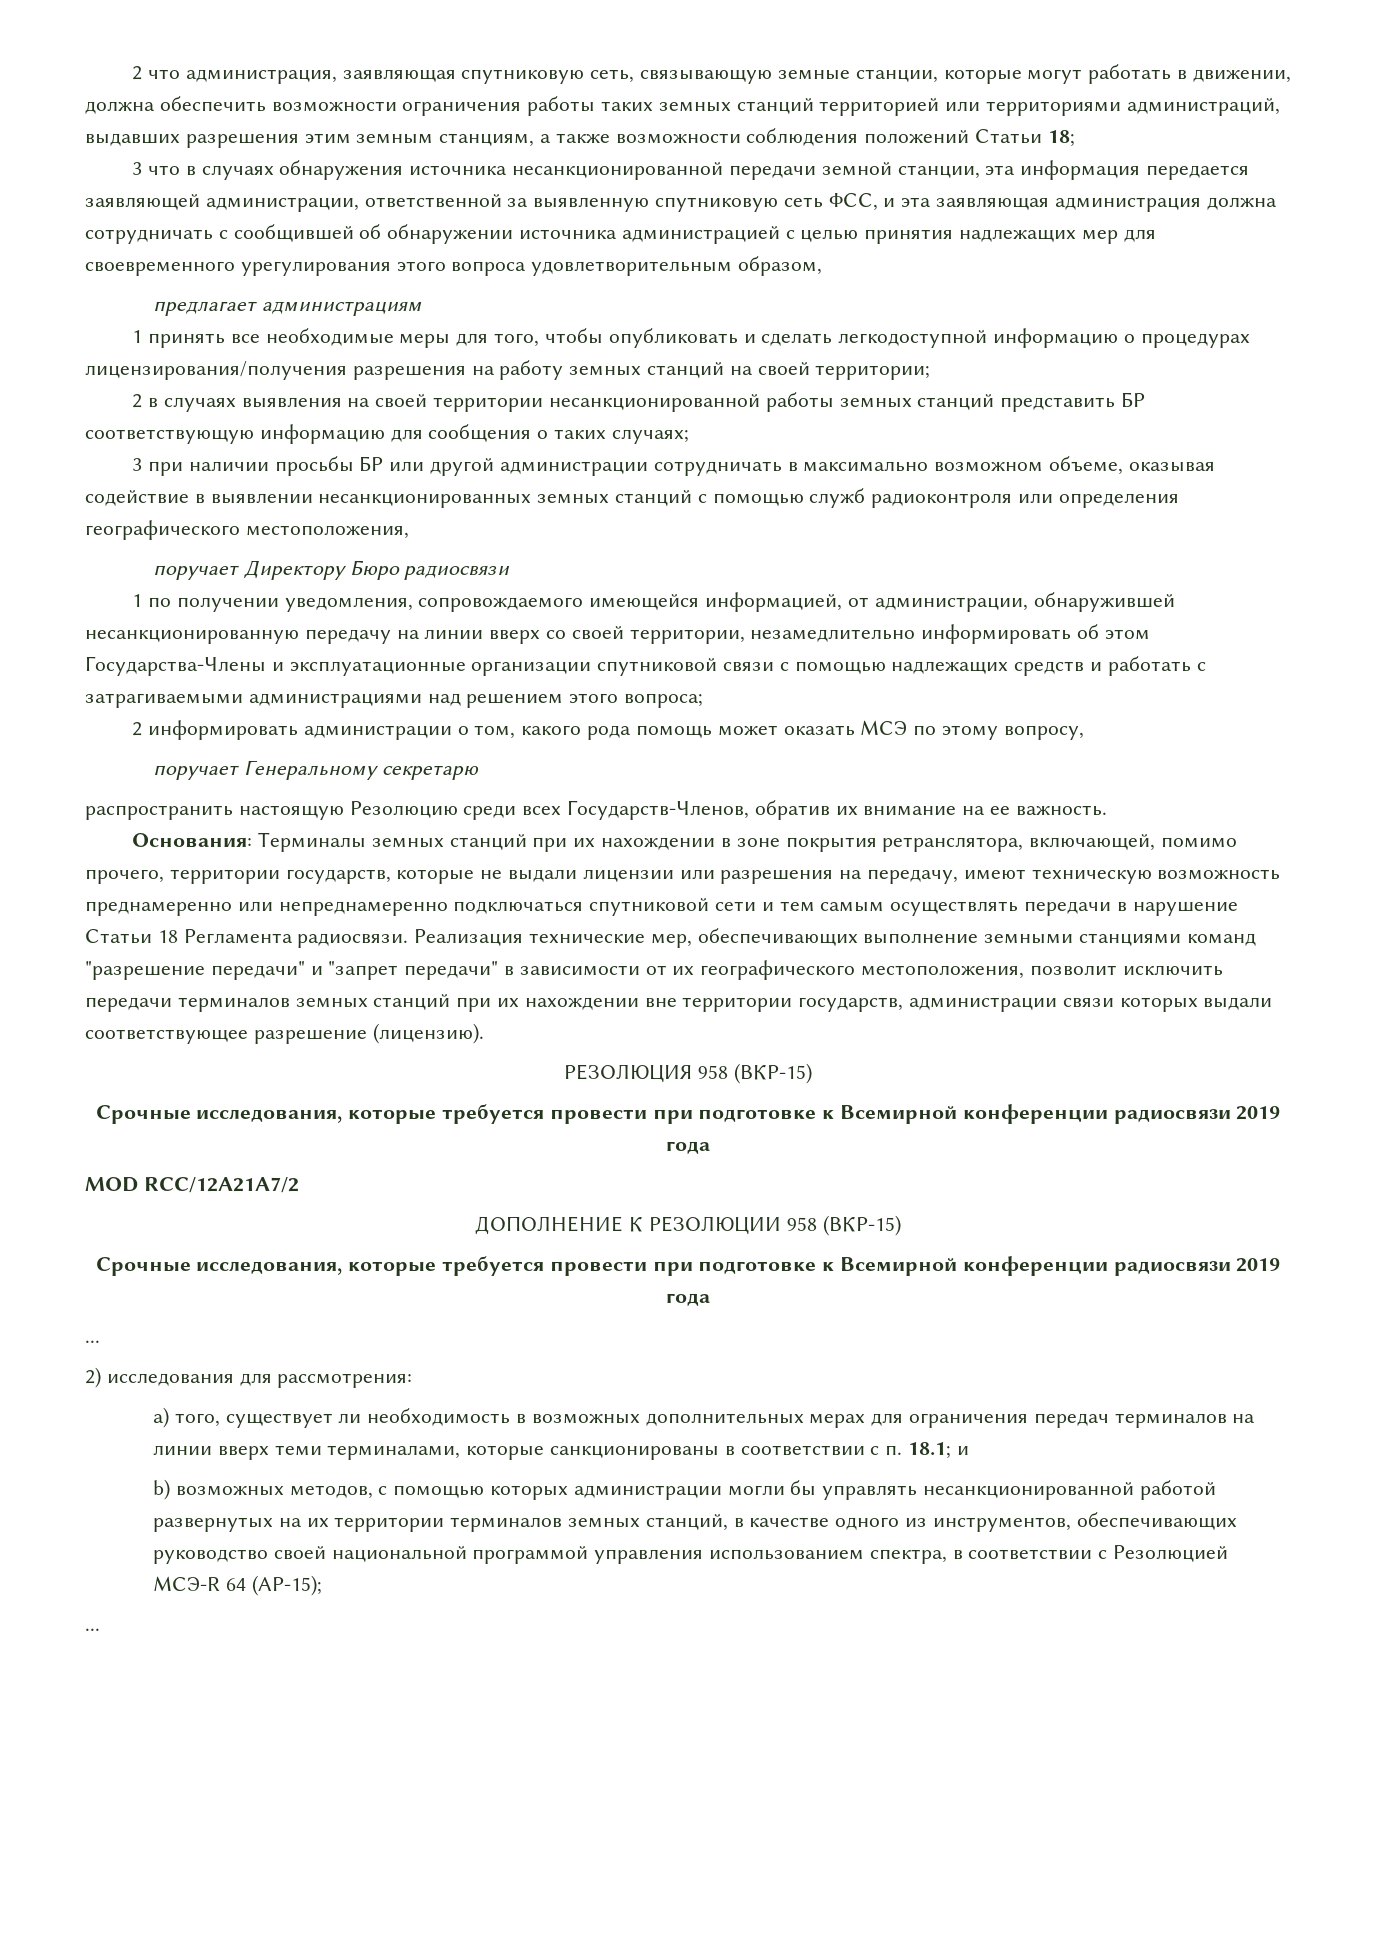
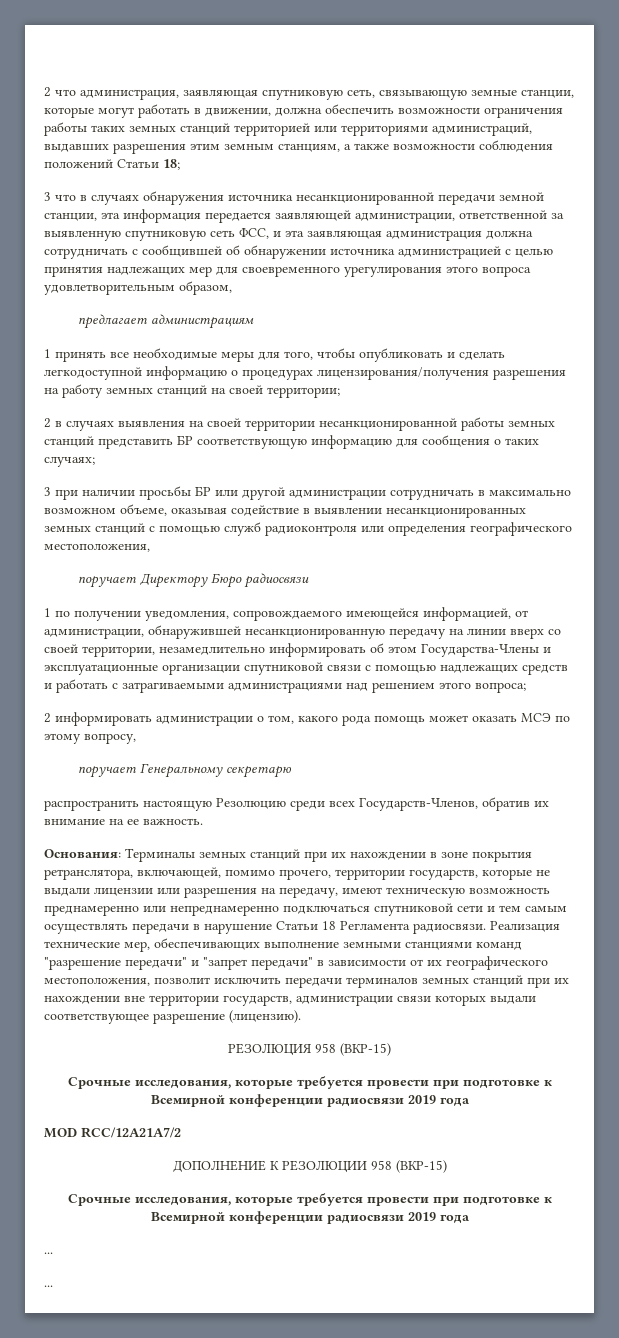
- 2) исследования для рассмотрения:
- а) того, существует ли необходимость в возможных дополнительных мерах для ограничения передач терминалов на линии вверх теми терминалами, которые санкционированы в соответствии с п. 18.1; и
- b) возможных методов, с помощью которых администрации могли бы управлять несанкционированной работой развернутых на их территории терминалов земных станций, в качестве одного из инструментов, обеспечивающих руководство своей национальной программой управления использованием спектра, в соответствии с Резолюцией МСЭ-R 64 (АР-15);

